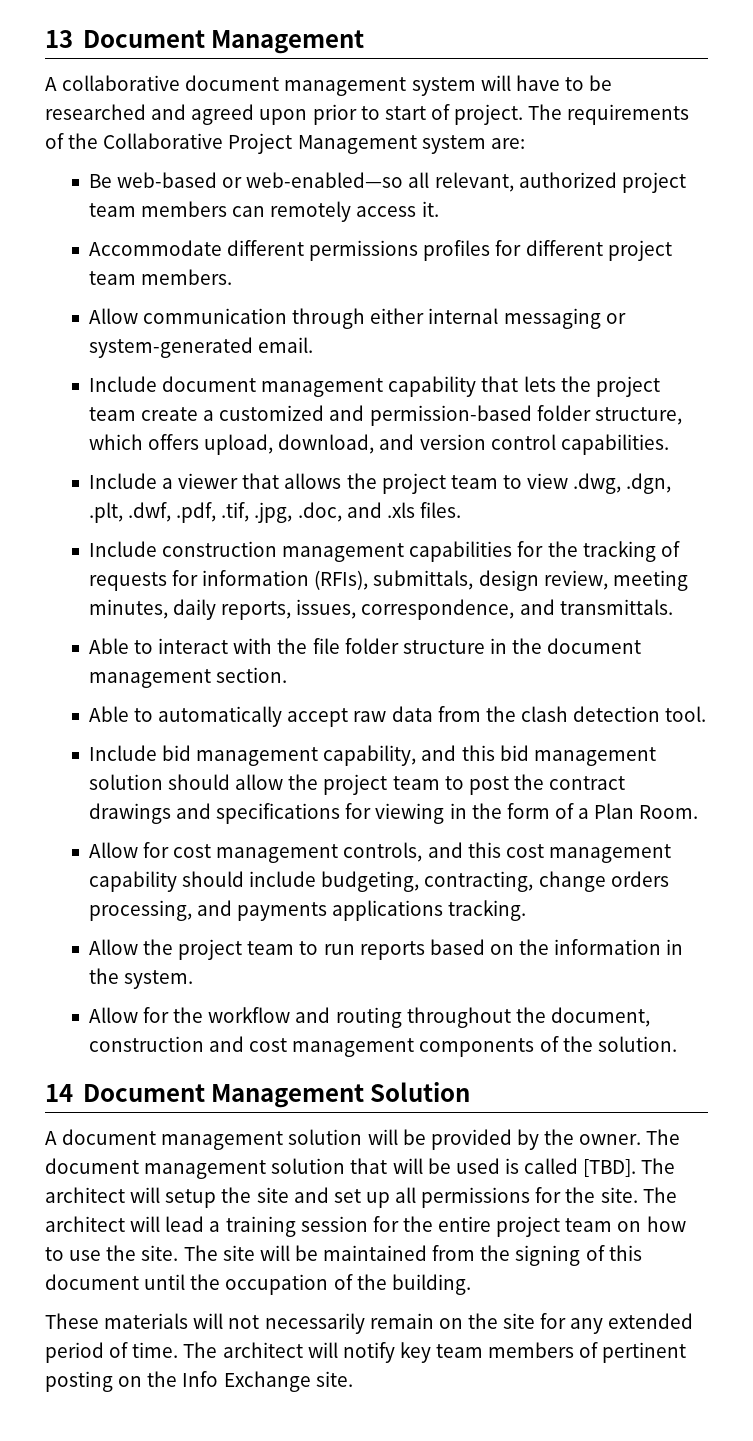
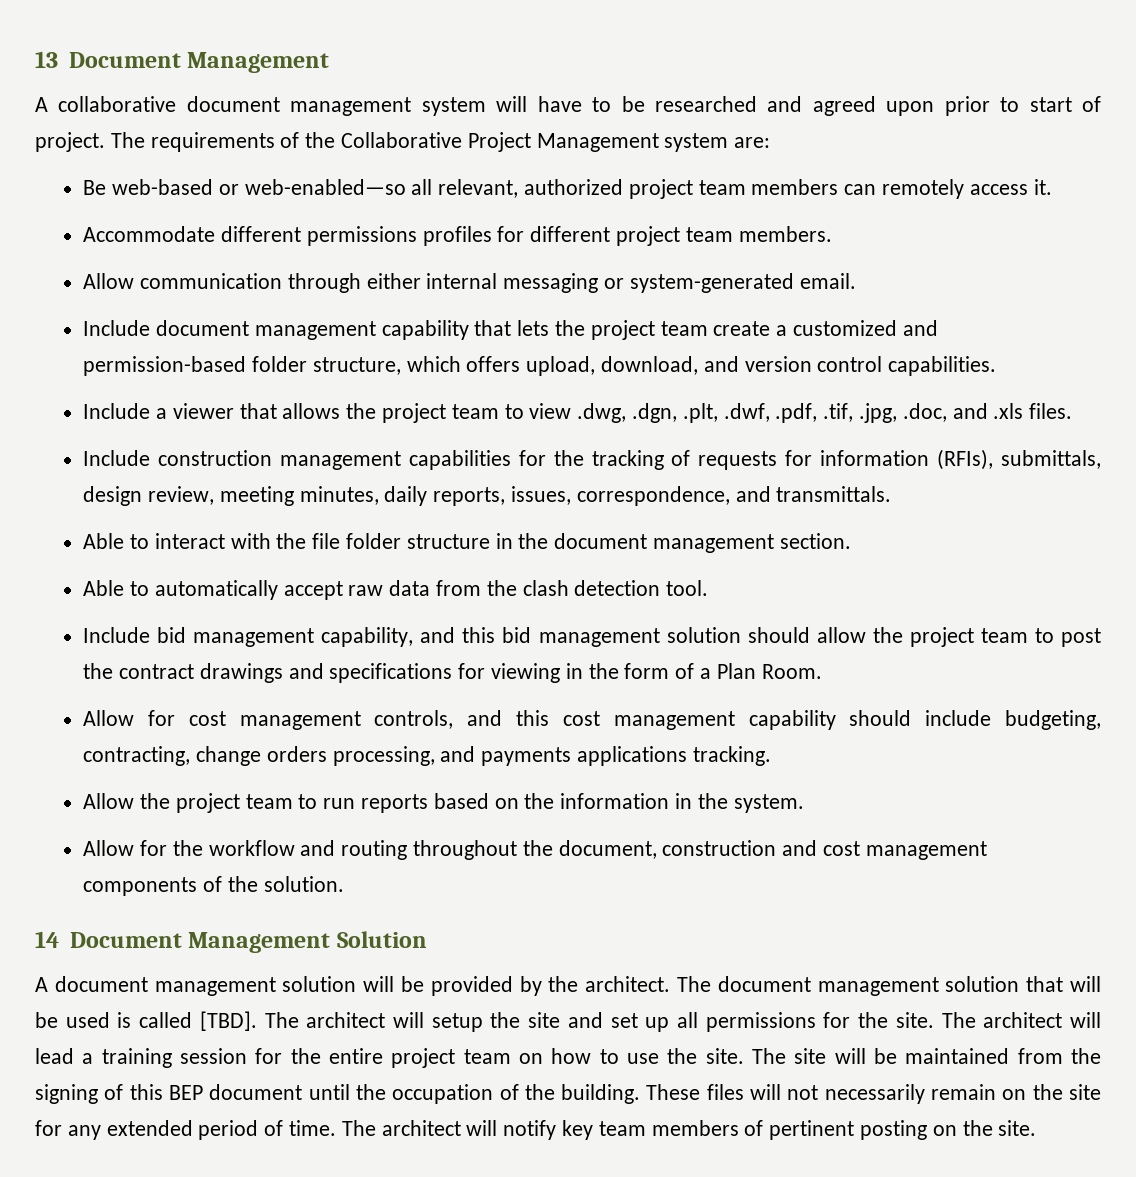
- A document management solution will be provided by the owner.
+ A document management solution will be provided by the architect.
- The site will be maintained from the signing of this document until the occupation of the building.
- These materials will not necessarily remain on the site for any extended period of time.
+ The site will be maintained from the signing of this BEP document until the occupation of the building. These files will not necessarily remain on the site for any extended period of time.
- The architect will notify key team members of pertinent posting on the Info Exchange site.
+ The architect will notify key team members of pertinent posting on the site.

